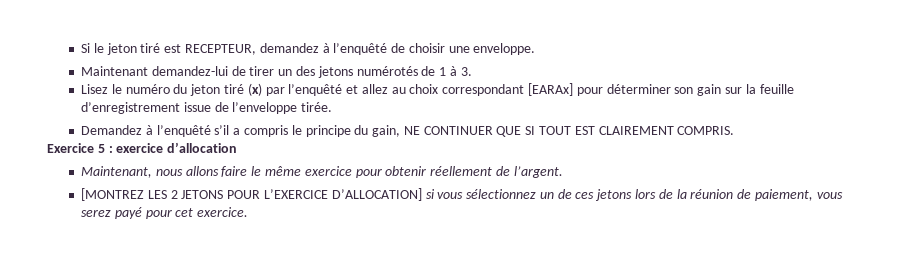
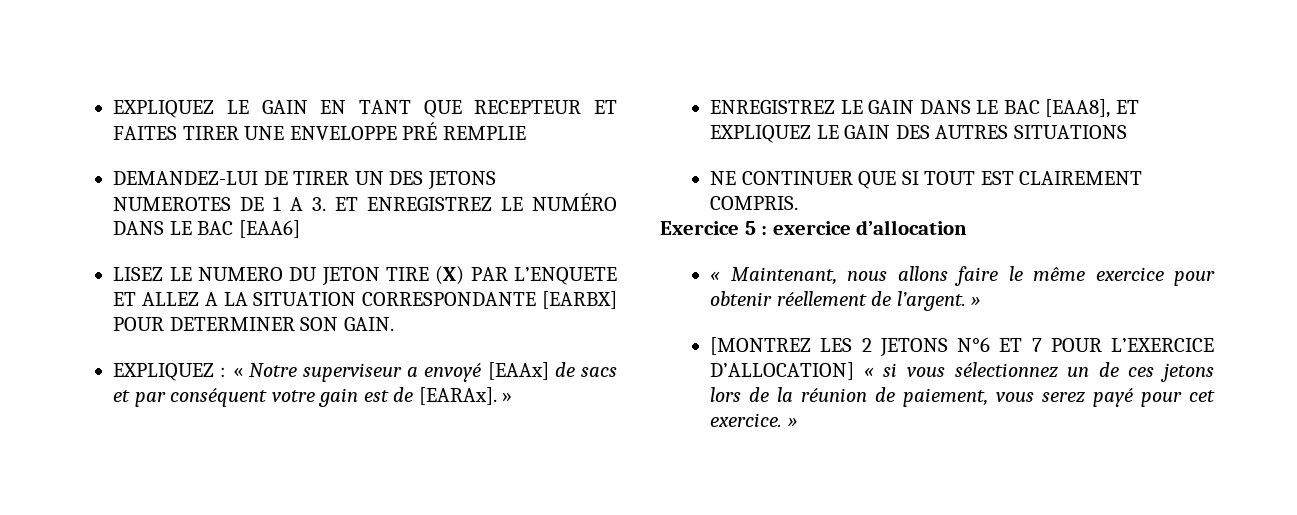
- Si le jeton tiré est RECEPTEUR, demandez à l’enquêté de choisir une enveloppe.
- Maintenant demandez-lui de tirer un des jetons numérotés de 1 à 3.
- Lisez le numéro du jeton tiré (x) par l’enquêté et allez au choix correspondant [EARAx] pour déterminer son gain sur la feuille d’enregistrement issue de l’enveloppe tirée.
- Demandez à l’enquêté s’il a compris le principe du gain, NE CONTINUER QUE SI TOUT EST CLAIREMENT COMPRIS.
+ EXPLIQUEZ LE GAIN EN TANT QUE RECEPTEUR ET FAITES TIRER UNE ENVELOPPE PRÉ REMPLIE
+ DEMANDEZ-LUI DE TIRER UN DES JETONS NUMEROTES DE 1 A 3. ET ENREGISTREZ LE NUMÉRO DANS LE BAC [EAA6]
+ LISEZ LE NUMERO DU JETON TIRE (X) PAR L’ENQUETE ET ALLEZ A LA SITUATION CORRESPONDANTE [EARBX] POUR DETERMINER SON GAIN.
+ EXPLIQUEZ : « Notre superviseur a envoyé [EAAx] de sacs et par conséquent votre gain est de [EARAx]. »
+ ENREGISTREZ LE GAIN DANS LE BAC [EAA8], ET EXPLIQUEZ LE GAIN DES AUTRES SITUATIONS
+ NE CONTINUER QUE SI TOUT EST CLAIREMENT COMPRIS.
- Maintenant, nous allons faire le même exercice pour obtenir réellement de l’argent.
+ « Maintenant, nous allons faire le même exercice pour obtenir réellement de l’argent. »
- [MONTREZ LES 2 JETONS POUR L’EXERCICE D’ALLOCATION] si vous sélectionnez un de ces jetons lors de la réunion de paiement, vous serez payé pour cet exercice.
+ [MONTREZ LES 2 JETONS N°6 ET 7 POUR L’EXERCICE D’ALLOCATION] « si vous sélectionnez un de ces jetons lors de la réunion de paiement, vous serez payé pour cet exercice. »

